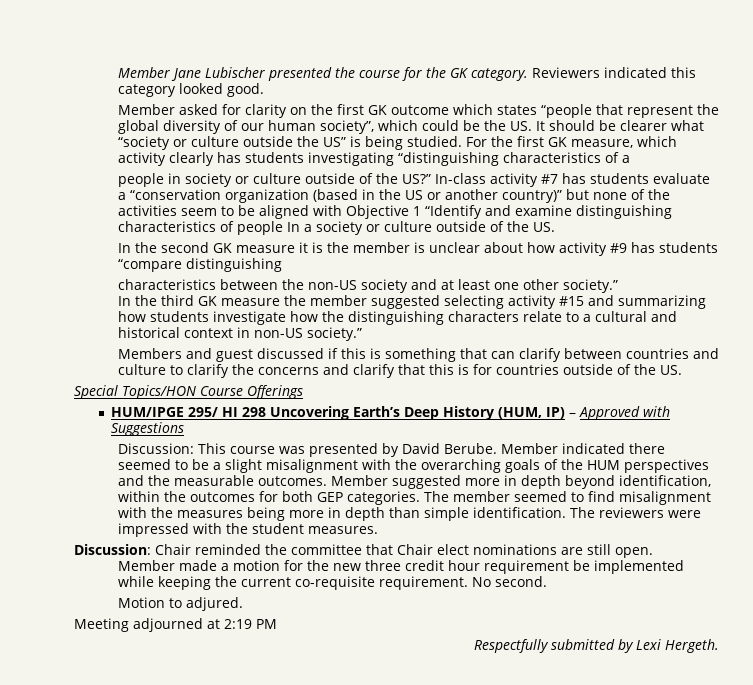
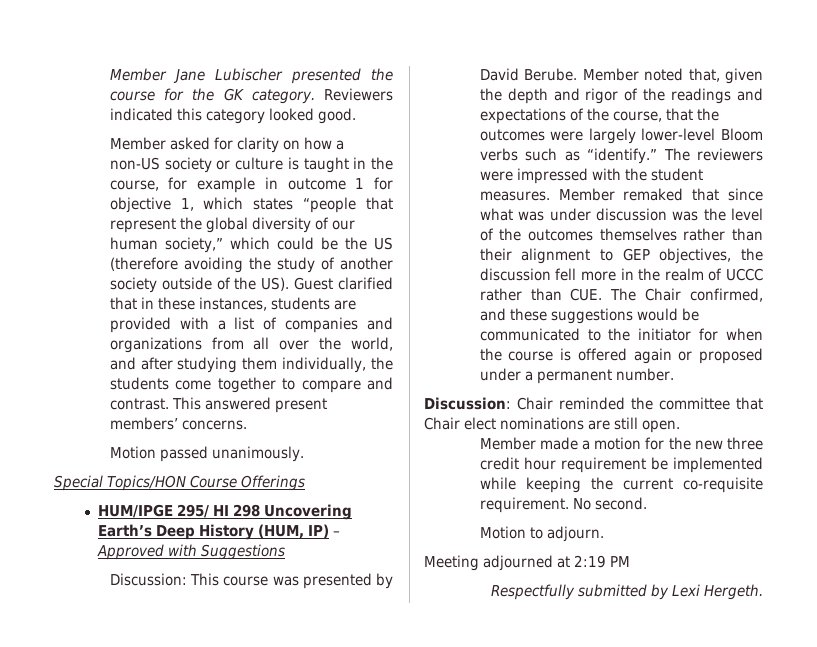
- Member asked for clarity on the first GK outcome which states “people that represent the global diversity of our human society”, which could be the US. It should be clearer what “society or culture outside the US” is being studied. For the first GK measure, which activity clearly has students investigating “distinguishing characteristics of a
- people in society or culture outside of the US?” In-class activity #7 has students evaluate a “conservation organization (based in the US or another country)” but none of the activities seem to be aligned with Objective 1 “Identify and examine distinguishing characteristics of people In a society or culture outside of the US.
- In the second GK measure it is the member is unclear about how activity #9 has students “compare distinguishing
- characteristics between the non-US society and at least one other society.”
- In the third GK measure the member suggested selecting activity #15 and summarizing how students investigate how the distinguishing characters relate to a cultural and historical context in non-US society.”
- Members and guest discussed if this is something that can clarify between countries and culture to clarify the concerns and clarify that this is for countries outside of the US.
+ Member asked for clarity on how a non-US society or culture is taught in the course, for example in outcome 1 for objective 1, which states “people that represent the global diversity of our human society,” which could be the US (therefore avoiding the study of another society outside of the US). Guest clarified that in these instances, students are provided with a list of companies and organizations from all over the world, and after studying them individually, the students come together to compare and contrast. This answered present members’ concerns.
+ Motion passed unanimously.
- Member indicated there seemed to be a slight misalignment with the overarching goals of the HUM perspectives and the measurable outcomes. Member suggested more in depth beyond identification, within the outcomes for both GEP categories. The member seemed to find misalignment with the measures being more in depth than simple identification.
+ Member noted that, given the depth and rigor of the readings and expectations of the course, that the outcomes were largely lower-level Bloom verbs such as “identify.”
+ Member remaked that since what was under discussion was the level of the outcomes themselves rather than their alignment to GEP objectives, the discussion fell more in the realm of UCCC rather than CUE. The Chair confirmed, and these suggestions would be communicated to the initiator for when the course is offered again or proposed under a permanent number.
- Motion to adjured.
+ Motion to adjourn.

